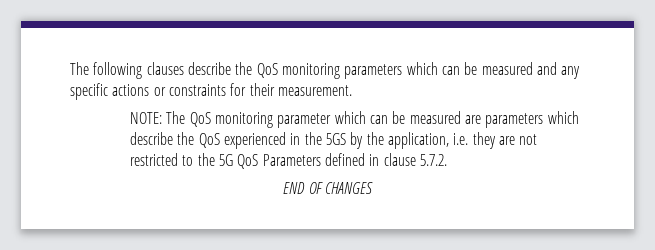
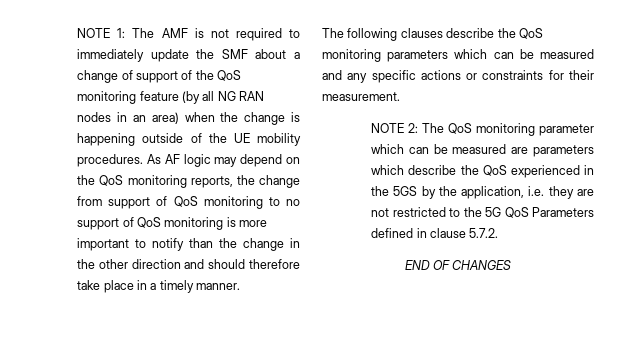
+ NOTE 1: The AMF is not required to immediately update the SMF about a change of support of the QoS monitoring feature (by all NG RAN nodes in an area) when the change is happening outside of the UE mobility procedures. As AF logic may depend on the QoS monitoring reports, the change from support of QoS monitoring to no support of QoS monitoring is more important to notify than the change in the other direction and should therefore take place in a timely manner.
- NOTE: The QoS monitoring parameter which can be measured are parameters which describe the QoS experienced in the 5GS by the application, i.e. they are not restricted to the 5G QoS Parameters defined in clause 5.7.2.
+ NOTE 2: The QoS monitoring parameter which can be measured are parameters which describe the QoS experienced in the 5GS by the application, i.e. they are not restricted to the 5G QoS Parameters defined in clause 5.7.2.

